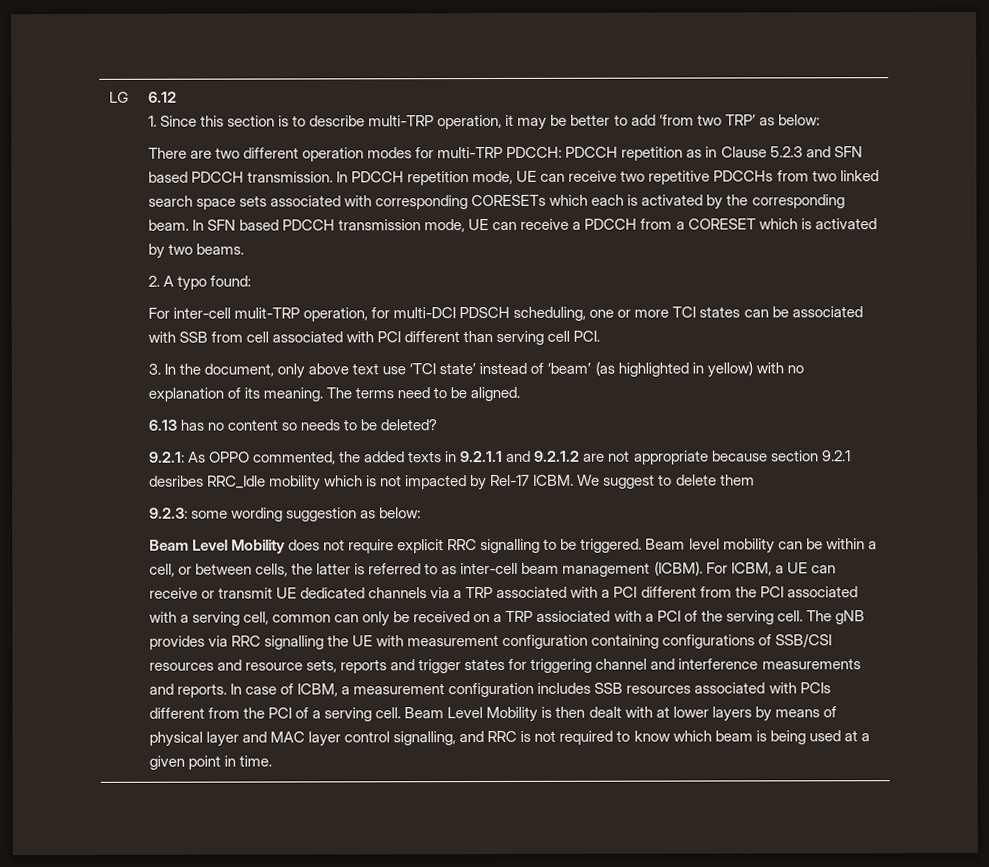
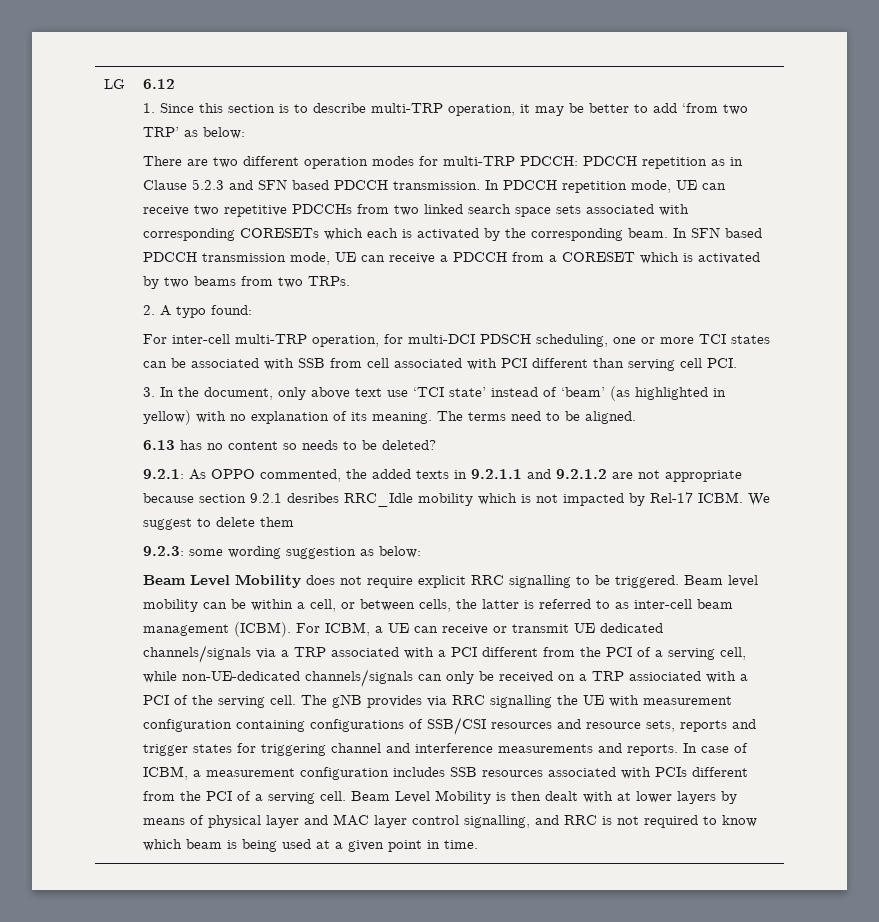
- In SFN based PDCCH transmission mode, UE can receive a PDCCH from a CORESET which is activated by two beams.
+ In SFN based PDCCH transmission mode, UE can receive a PDCCH from a CORESET which is activated by two beams from two TRPs.
- For inter-cell mulit-TRP operation, for multi-DCI PDSCH scheduling, one or more TCI states can be associated with SSB from cell associated with PCI different than serving cell PCI.
+ For inter-cell multi-TRP operation, for multi-DCI PDSCH scheduling, one or more TCI states can be associated with SSB from cell associated with PCI different than serving cell PCI.
- For ICBM, a UE can receive or transmit UE dedicated channels via a TRP associated with a PCI different from the PCI associated with a serving cell, common can only be received on a TRP assiociated with a PCI of the serving cell.
+ For ICBM, a UE can receive or transmit UE dedicated channels/signals via a TRP associated with a PCI different from the PCI of a serving cell, while non-UE-dedicated channels/signals can only be received on a TRP assiociated with a PCI of the serving cell.

